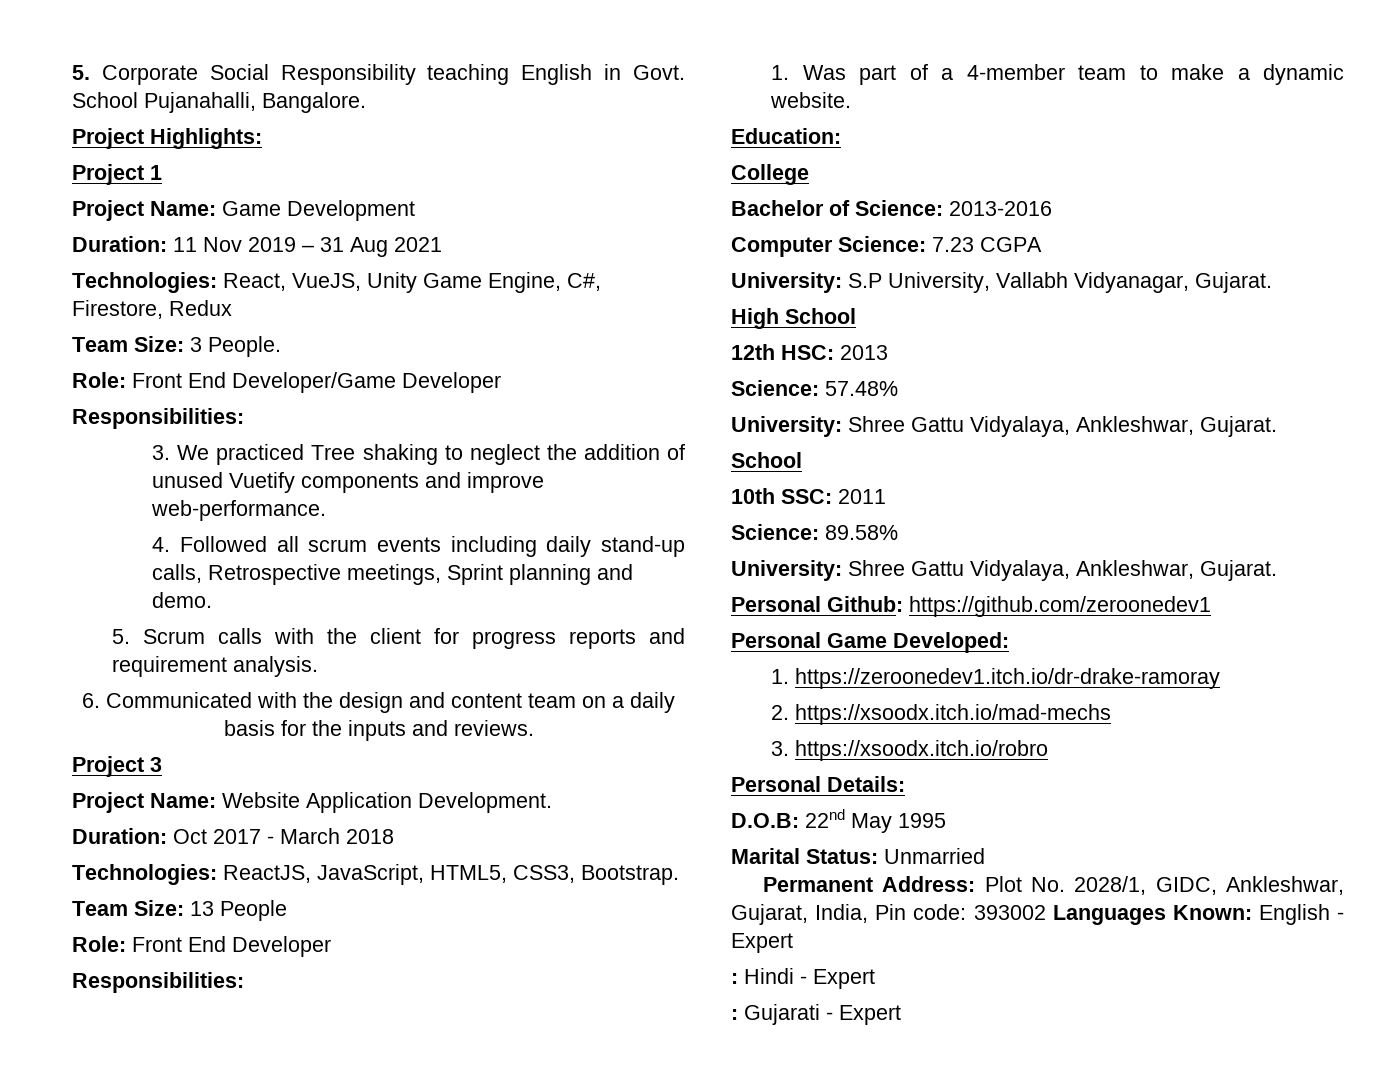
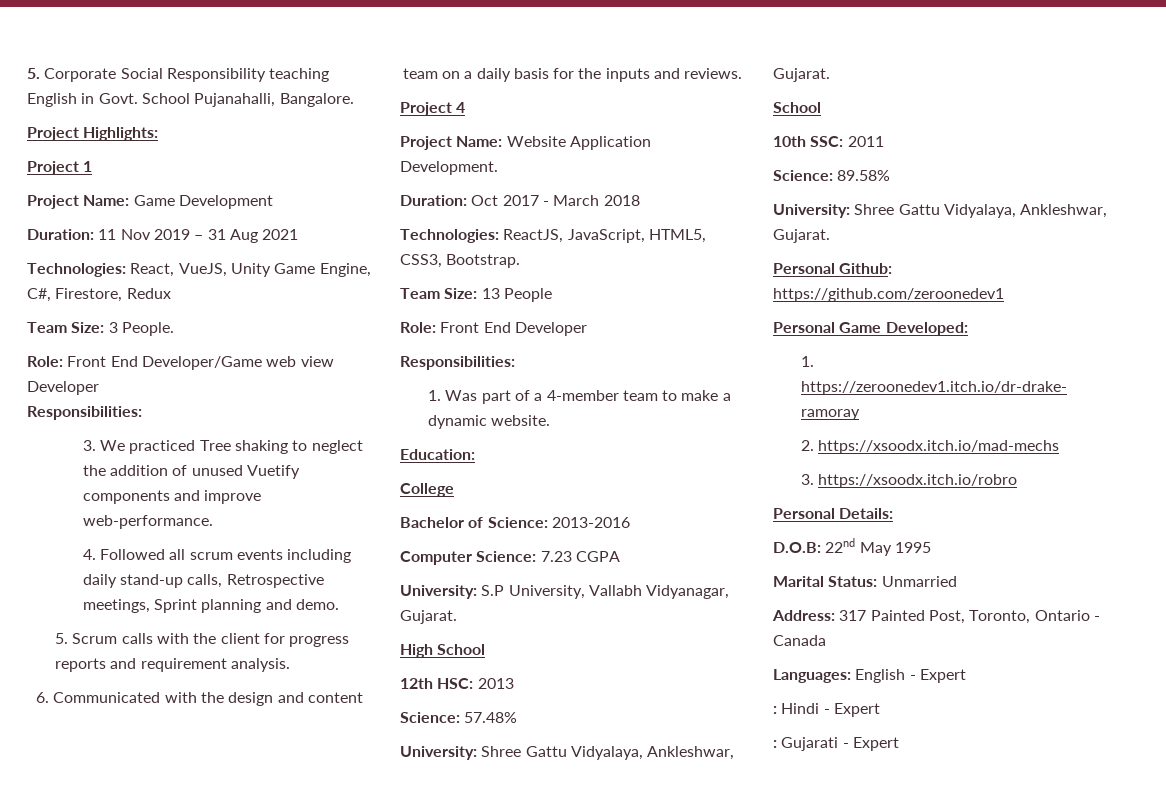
- Role: Front End Developer/Game Developer
+ Role: Front End Developer/Game web view Developer
- Project 3
+ Project 4
- Permanent Address: Plot No. 2028/1, GIDC, Ankleshwar, Gujarat, India, Pin code: 393002 Languages Known: English - Expert
+ Address: 317 Painted Post, Toronto, Ontario - Canada
+ Languages: English - Expert

